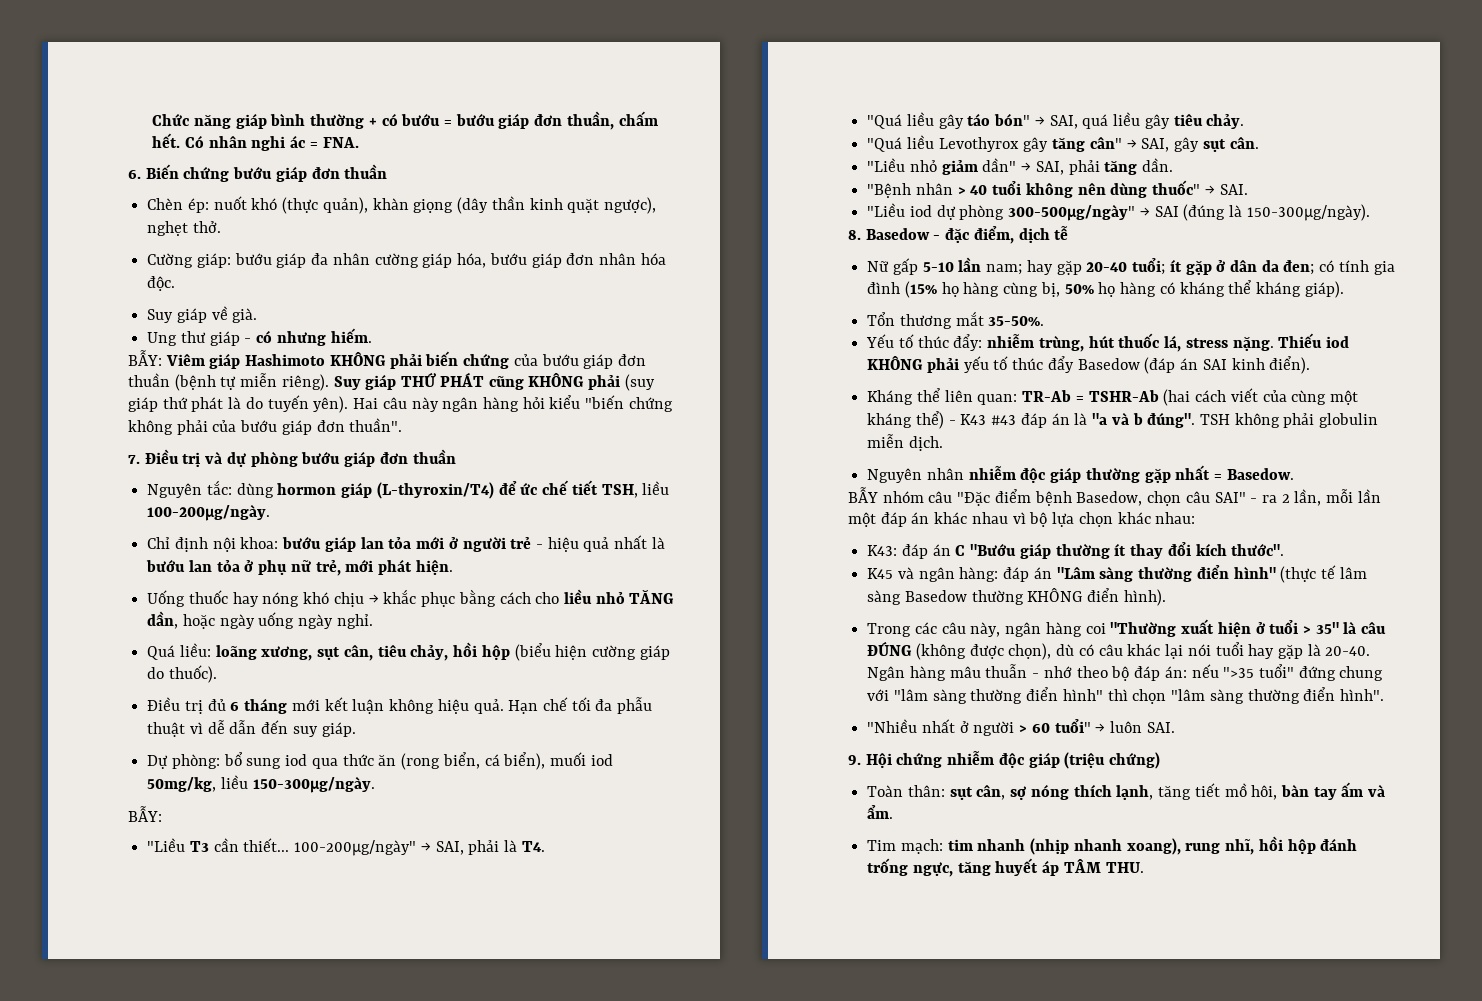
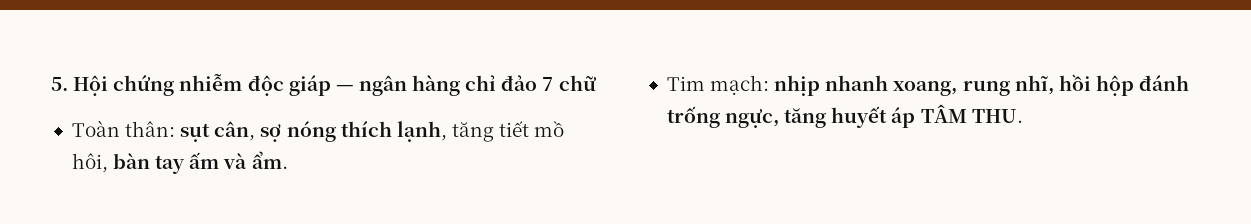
- Chức năng giáp bình thường + có bướu = bướu giáp đơn thuần, chấm hết. Có nhân nghi ác = FNA.
- 6. Biến chứng bướu giáp đơn thuần
- Chèn ép: nuốt khó (thực quản), khàn giọng (dây thần kinh quặt ngược), nghẹt thở.
- Cường giáp: bướu giáp đa nhân cường giáp hóa, bướu giáp đơn nhân hóa độc.
- Suy giáp về già.
- Ung thư giáp - có nhưng hiếm.
- BẪY: Viêm giáp Hashimoto KHÔNG phải biến chứng của bướu giáp đơn thuần (bệnh tự miễn riêng). Suy giáp THỨ PHÁT cũng KHÔNG phải (suy giáp thứ phát là do tuyến yên). Hai câu này ngân hàng hỏi kiểu "biến chứng không phải của bướu giáp đơn thuần".
- 7. Điều trị và dự phòng bướu giáp đơn thuần
- Nguyên tắc: dùng hormon giáp (L-thyroxin/T4) để ức chế tiết TSH, liều 100-200µg/ngày.
- Chỉ định nội khoa: bướu giáp lan tỏa mới ở người trẻ - hiệu quả nhất là bướu lan tỏa ở phụ nữ trẻ, mới phát hiện.
- Uống thuốc hay nóng khó chịu → khắc phục bằng cách cho liều nhỏ TĂNG dần, hoặc ngày uống ngày nghỉ.
- Quá liều: loãng xương, sụt cân, tiêu chảy, hồi hộp (biểu hiện cường giáp do thuốc).
- Điều trị đủ 6 tháng mới kết luận không hiệu quả. Hạn chế tối đa phẫu thuật vì dễ dẫn đến suy giáp.
- Dự phòng: bổ sung iod qua thức ăn (rong biển, cá biển), muối iod 50mg/kg, liều 150-300µg/ngày.
- BẪY:
- "Liều T3 cần thiết... 100-200µg/ngày" → SAI, phải là T4.
- "Quá liều gây táo bón" → SAI, quá liều gây tiêu chảy.
- "Quá liều Levothyrox gây tăng cân" → SAI, gây sụt cân.
- "Liều nhỏ giảm dần" → SAI, phải tăng dần.
- "Bệnh nhân > 40 tuổi không nên dùng thuốc" → SAI.
- "Liều iod dự phòng 300-500µg/ngày" → SAI (đúng là 150-300µg/ngày).
- 8. Basedow - đặc điểm, dịch tễ
- Nữ gấp 5-10 lần nam; hay gặp 20-40 tuổi; ít gặp ở dân da đen; có tính gia đình (15% họ hàng cùng bị, 50% họ hàng có kháng thể kháng giáp).
- Tổn thương mắt 35-50%.
- Yếu tố thúc đẩy: nhiễm trùng, hút thuốc lá, stress nặng. Thiếu iod KHÔNG phải yếu tố thúc đẩy Basedow (đáp án SAI kinh điển).
- Kháng thể liên quan: TR-Ab = TSHR-Ab (hai cách viết của cùng một kháng thể) - K43 #43 đáp án là "a và b đúng". TSH không phải globulin miễn dịch.
- Nguyên nhân nhiễm độc giáp thường gặp nhất = Basedow.
- BẪY nhóm câu "Đặc điểm bệnh Basedow, chọn câu SAI" - ra 2 lần, mỗi lần một đáp án khác nhau vì bộ lựa chọn khác nhau:
- K43: đáp án C "Bướu giáp thường ít thay đổi kích thước".
- K45 và ngân hàng: đáp án "Lâm sàng thường điển hình" (thực tế lâm sàng Basedow thường KHÔNG điển hình).
- Trong các câu này, ngân hàng coi "Thường xuất hiện ở tuổi > 35" là câu ĐÚNG (không được chọn), dù có câu khác lại nói tuổi hay gặp là 20-40. Ngân hàng mâu thuẫn - nhớ theo bộ đáp án: nếu ">35 tuổi" đứng chung với "lâm sàng thường điển hình" thì chọn "lâm sàng thường điển hình".
- "Nhiều nhất ở người > 60 tuổi" → luôn SAI.
- 9. Hội chứng nhiễm độc giáp (triệu chứng)
+ 5. Hội chứng nhiễm độc giáp — ngân hàng chỉ đảo 7 chữ
- Tim mạch: tim nhanh (nhịp nhanh xoang), rung nhĩ, hồi hộp đánh trống ngực, tăng huyết áp TÂM THU.
+ Tim mạch: nhịp nhanh xoang, rung nhĩ, hồi hộp đánh trống ngực, tăng huyết áp TÂM THU.

